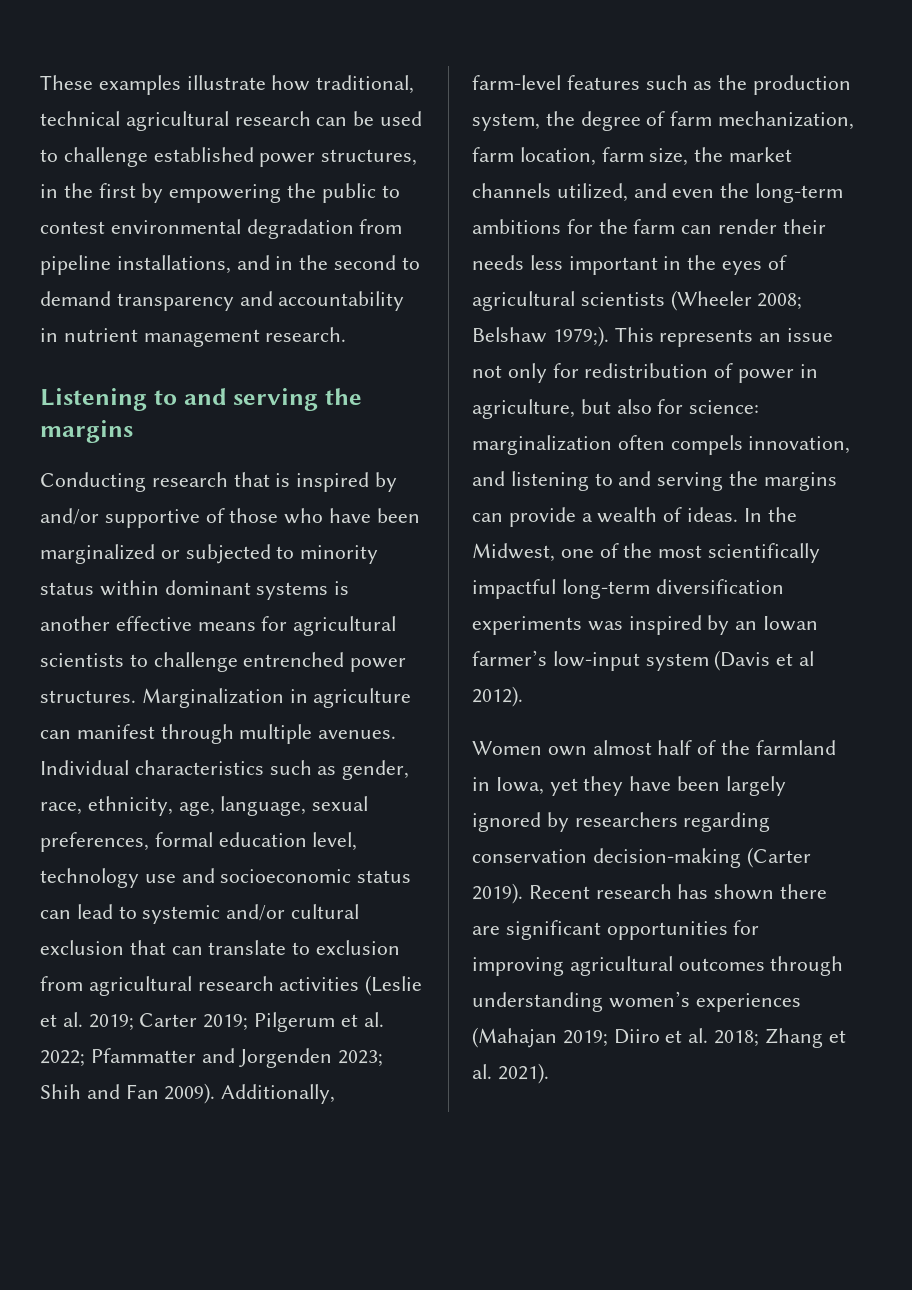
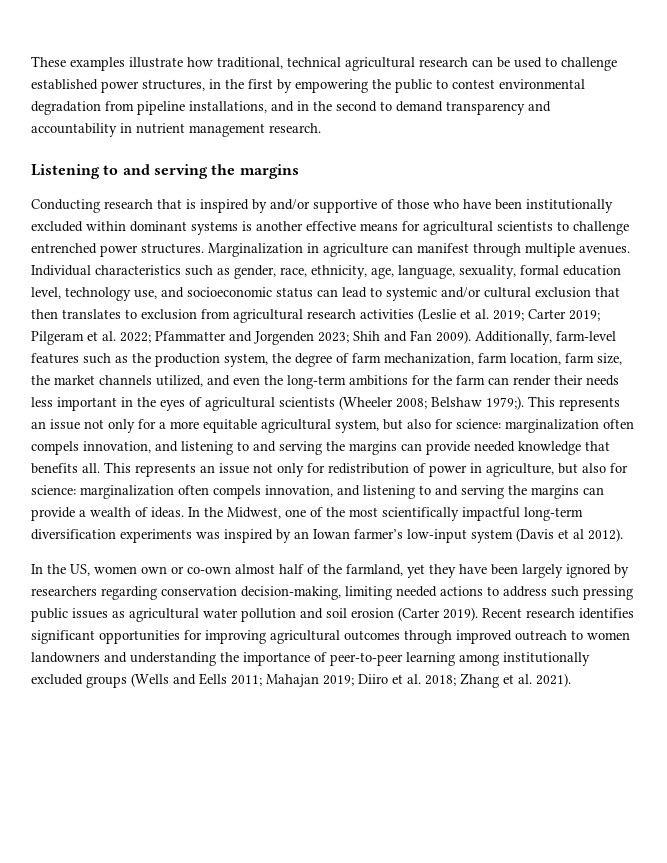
- Conducting research that is inspired by and/or supportive of those who have been marginalized or subjected to minority status within dominant systems is another effective means for agricultural scientists to challenge entrenched power structures.
+ Conducting research that is inspired by and/or supportive of those who have been institutionally excluded within dominant systems is another effective means for agricultural scientists to challenge entrenched power structures.
- Individual characteristics such as gender, race, ethnicity, age, language, sexual preferences, formal education level, technology use and socioeconomic status can lead to systemic and/or cultural exclusion that can translate to exclusion from agricultural research activities (Leslie et al. 2019; Carter 2019; Pilgerum et al. 2022; Pfammatter and Jorgenden 2023; Shih and Fan 2009).
+ Individual characteristics such as gender, race, ethnicity, age, language, sexuality, formal education level, technology use, and socioeconomic status can lead to systemic and/or cultural exclusion that then translates to exclusion from agricultural research activities (Leslie et al. 2019; Carter 2019; Pilgeram et al. 2022; Pfammatter and Jorgenden 2023; Shih and Fan 2009).
- This represents an issue not only for redistribution of power in agriculture, but also for science: marginalization often compels innovation, and listening to and serving the margins can provide a wealth of ideas.
+ This represents an issue not only for a more equitable agricultural system, but also for science: marginalization often compels innovation, and listening to and serving the margins can provide needed knowledge that benefits all. This represents an issue not only for redistribution of power in agriculture, but also for science: marginalization often compels innovation, and listening to and serving the margins can provide a wealth of ideas.
- Women own almost half of the farmland in Iowa, yet they have been largely ignored by researchers regarding conservation decision-making (Carter 2019). Recent research has shown there are significant opportunities for improving agricultural outcomes through understanding women’s experiences (Mahajan 2019; Diiro et al. 2018; Zhang et al. 2021).
+ In the US, women own or co-own almost half of the farmland, yet they have been largely ignored by researchers regarding conservation decision-making, limiting needed actions to address such pressing public issues as agricultural water pollution and soil erosion (Carter 2019). Recent research identifies significant opportunities for improving agricultural outcomes through improved outreach to women landowners and understanding the importance of peer-to-peer learning among institutionally excluded groups (Wells and Eells 2011; Mahajan 2019; Diiro et al. 2018; Zhang et al. 2021).

